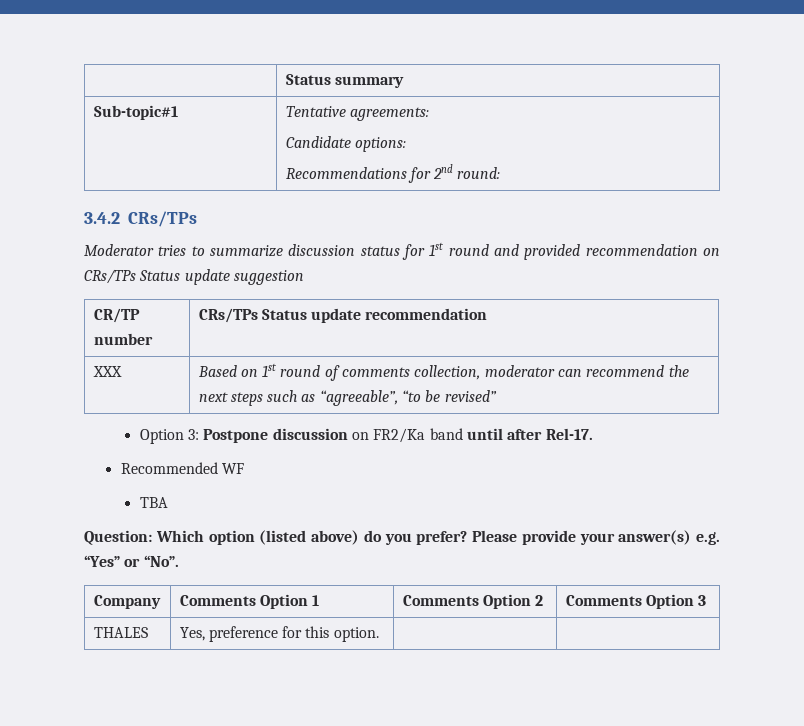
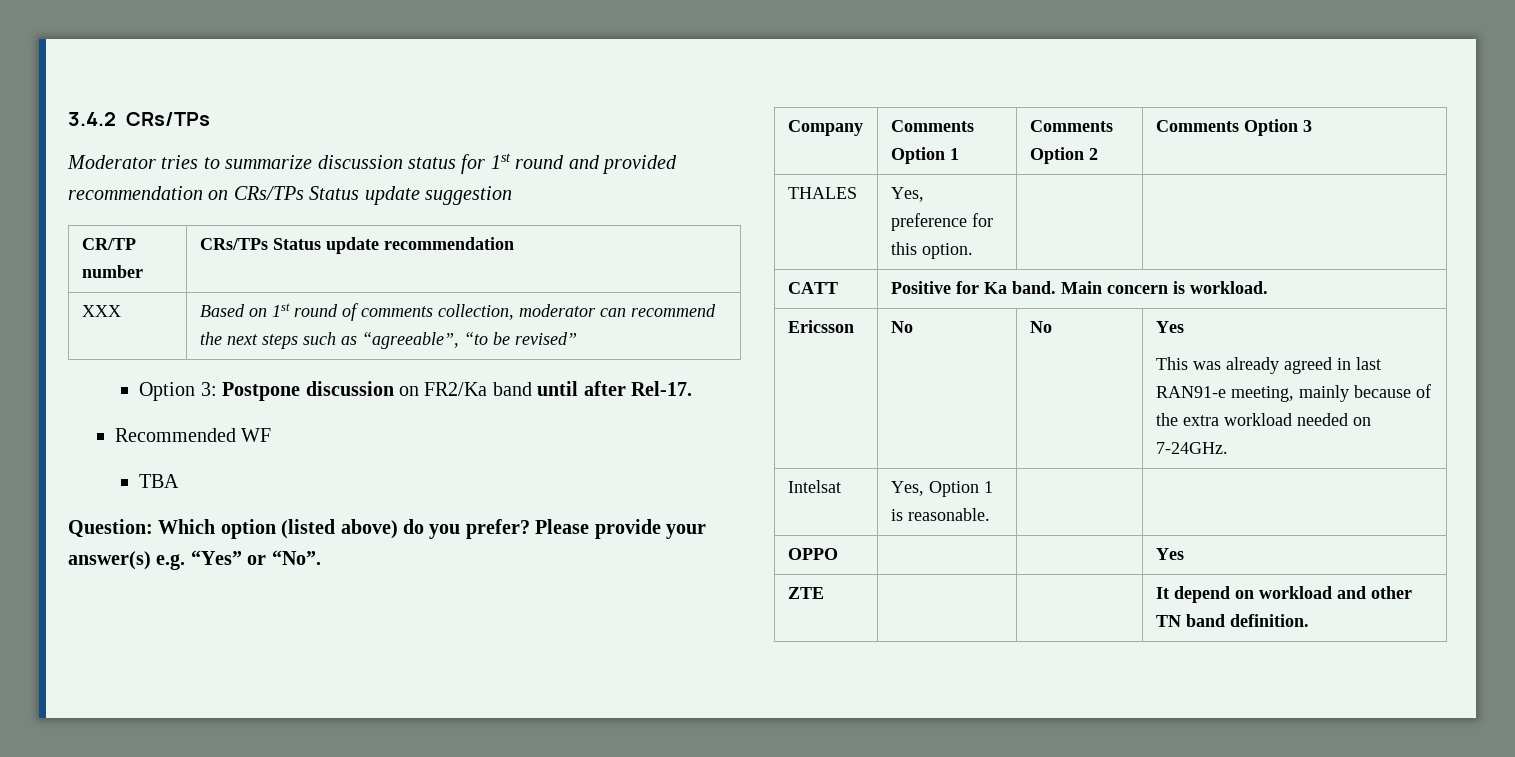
- | Status summary
- Sub-topic#1 | Tentative agreements:
- Candidate options:
- Recommendations for 2nd round:
+ CATT | Positive for Ka band. Main concern is workload.
+ Ericsson | No | No | Yes
+ This was already agreed in last RAN91-e meeting, mainly because of the extra workload needed on 7-24GHz.
+ Intelsat | Yes, Option 1 is reasonable. | |
+ OPPO | | | Yes
+ ZTE | | | It depend on workload and other TN band definition.

